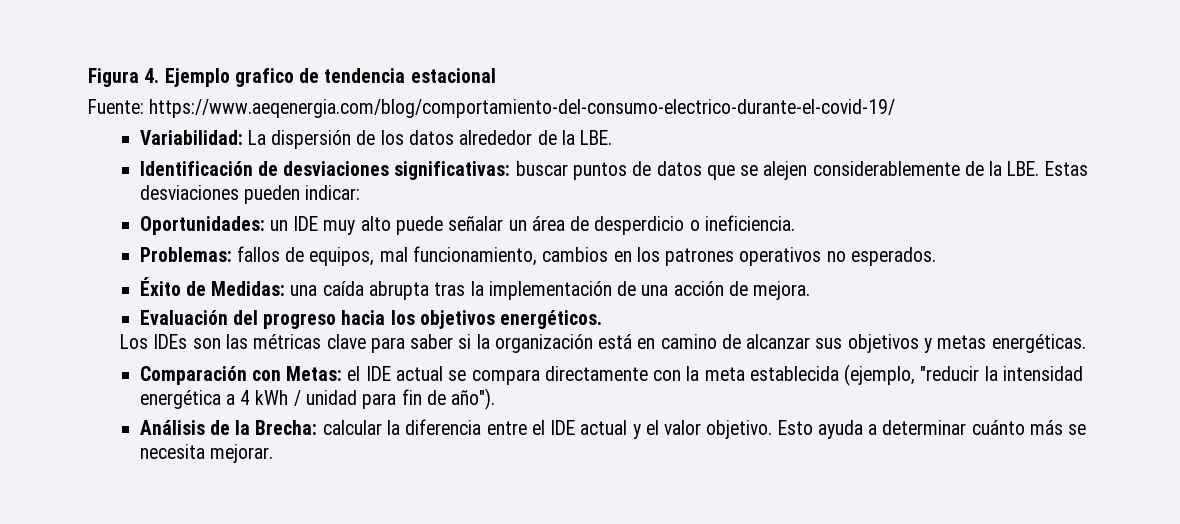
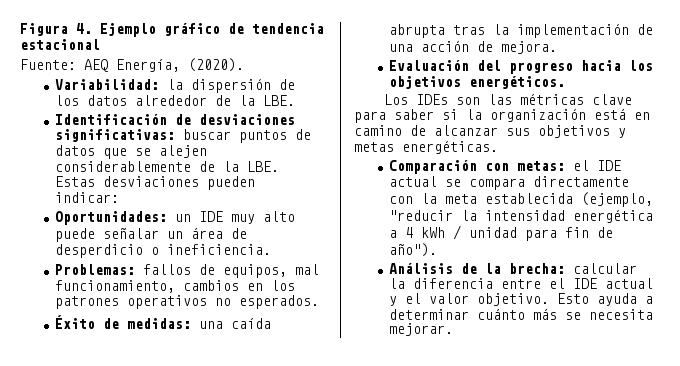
- Figura 4. Ejemplo grafico de tendencia estacional
+ Figura 4. Ejemplo gráfico de tendencia estacional
- Fuente: https://www.aeqenergia.com/blog/comportamiento-del-consumo-electrico-durante-el-covid-19/
+ Fuente: AEQ Energía, (2020).
- Variabilidad: La dispersión de los datos alrededor de la LBE.
+ Variabilidad: la dispersión de los datos alrededor de la LBE.
- Éxito de Medidas: una caída abrupta tras la implementación de una acción de mejora.
+ Éxito de medidas: una caída abrupta tras la implementación de una acción de mejora.
- Comparación con Metas: el IDE actual se compara directamente con la meta establecida (ejemplo, "reducir la intensidad energética a 4 kWh / unidad para fin de año").
+ Comparación con metas: el IDE actual se compara directamente con la meta establecida (ejemplo, "reducir la intensidad energética a 4 kWh / unidad para fin de año").
- Análisis de la Brecha: calcular la diferencia entre el IDE actual y el valor objetivo.
+ Análisis de la brecha: calcular la diferencia entre el IDE actual y el valor objetivo.

